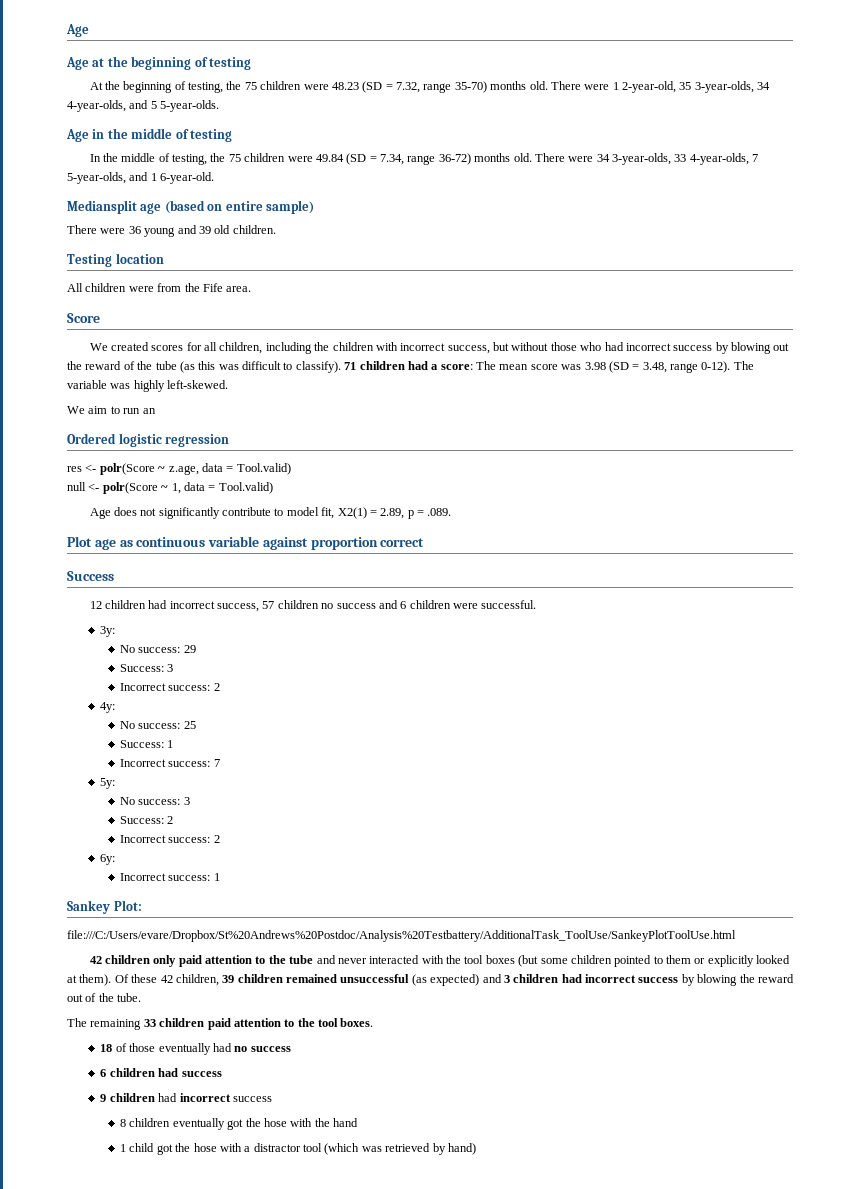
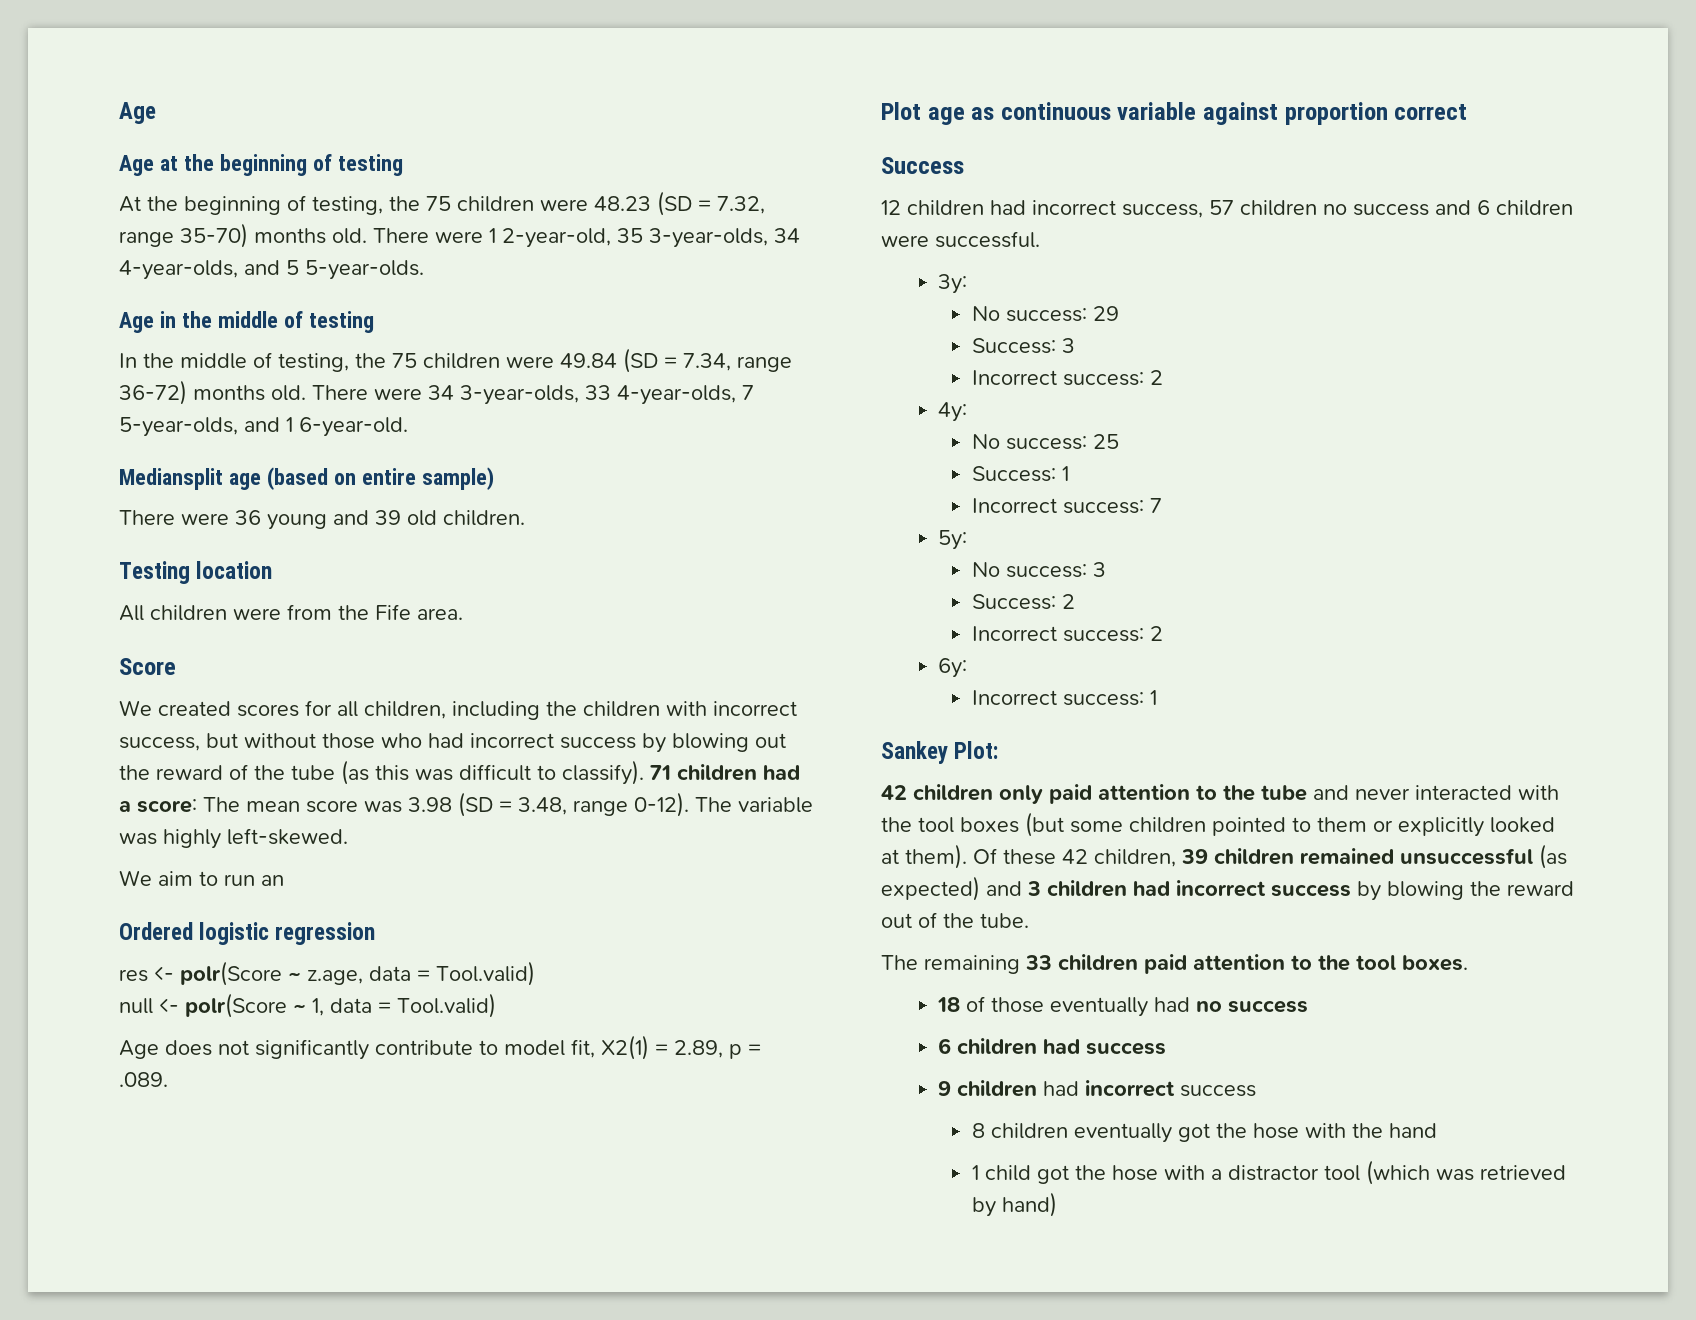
- file:///C:/Users/evare/Dropbox/St%20Andrews%20Postdoc/Analysis%20Testbattery/AdditionalTask_ToolUse/SankeyPlotToolUse.html

